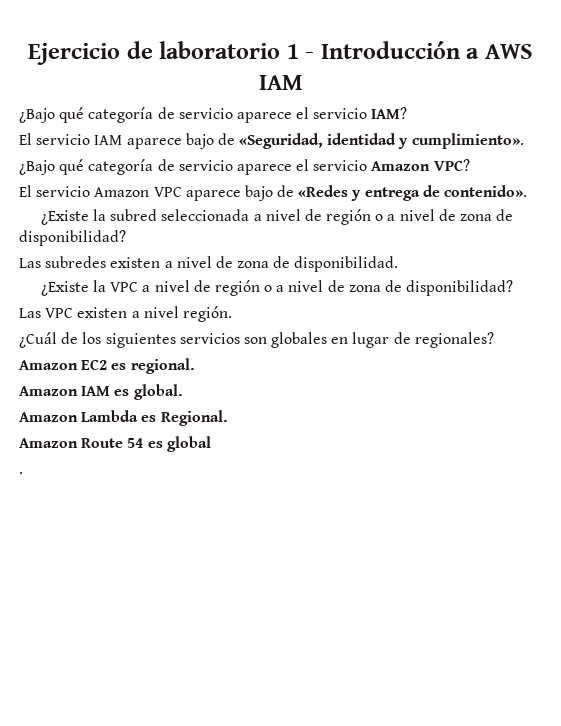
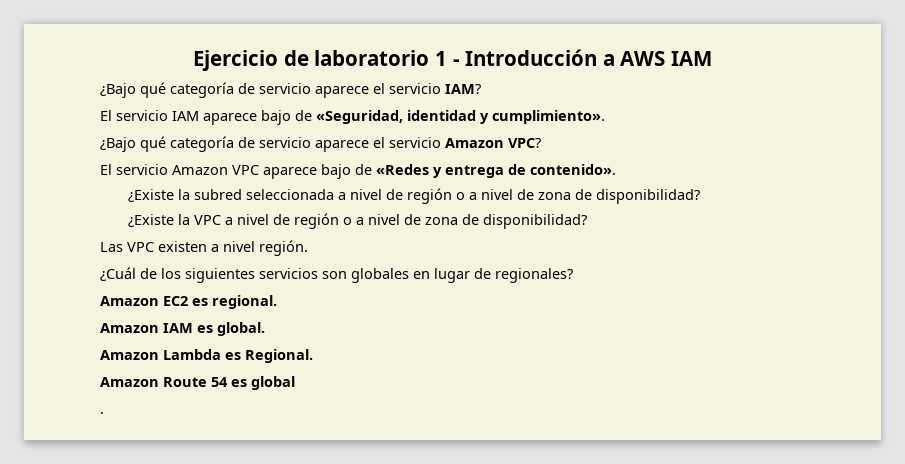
- Las subredes existen a nivel de zona de disponibilidad.

